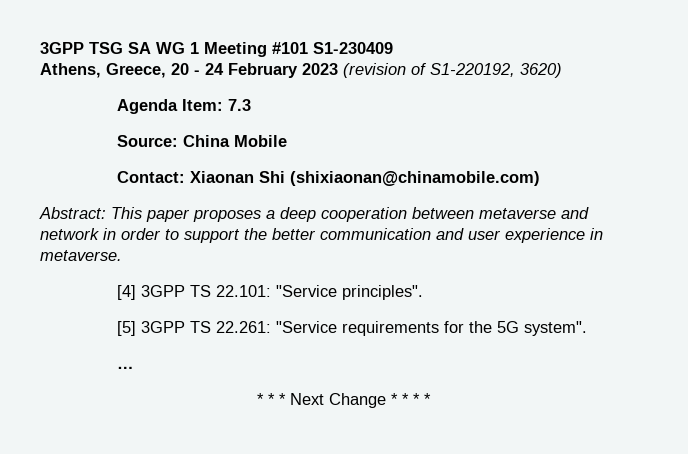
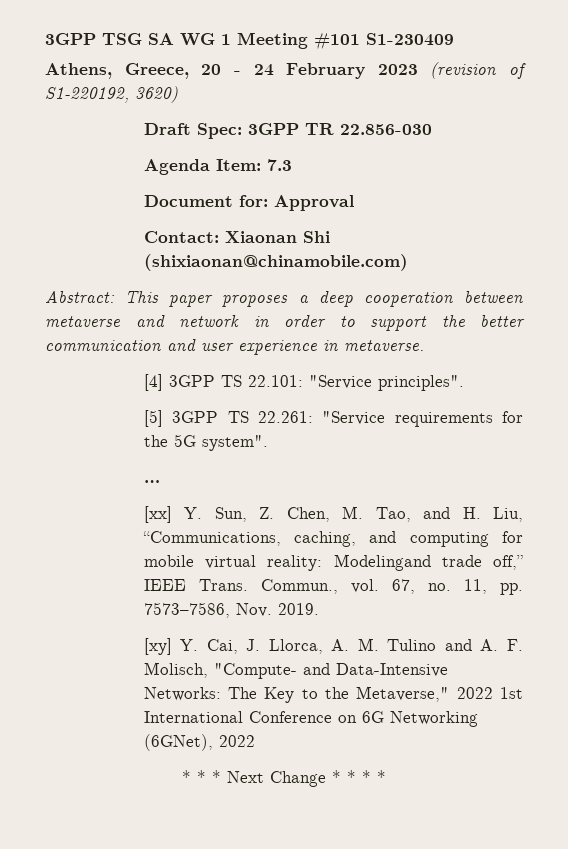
+ Draft Spec: 3GPP TR 22.856-030
- Source: China Mobile
+ Document for: Approval
+ [xx] Y. Sun, Z. Chen, M. Tao, and H. Liu, “Communications, caching, and computing for mobile virtual reality: Modelingand trade off,” IEEE Trans. Commun., vol. 67, no. 11, pp. 7573–7586, Nov. 2019.
+ [xy] Y. Cai, J. Llorca, A. M. Tulino and A. F. Molisch, "Compute- and Data-Intensive Networks: The Key to the Metaverse," 2022 1st International Conference on 6G Networking (6GNet), 2022

